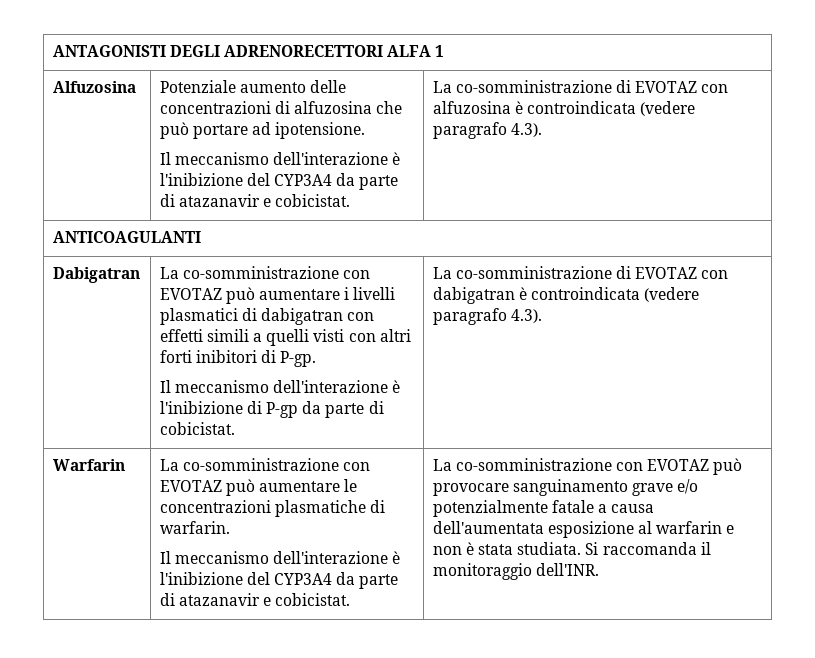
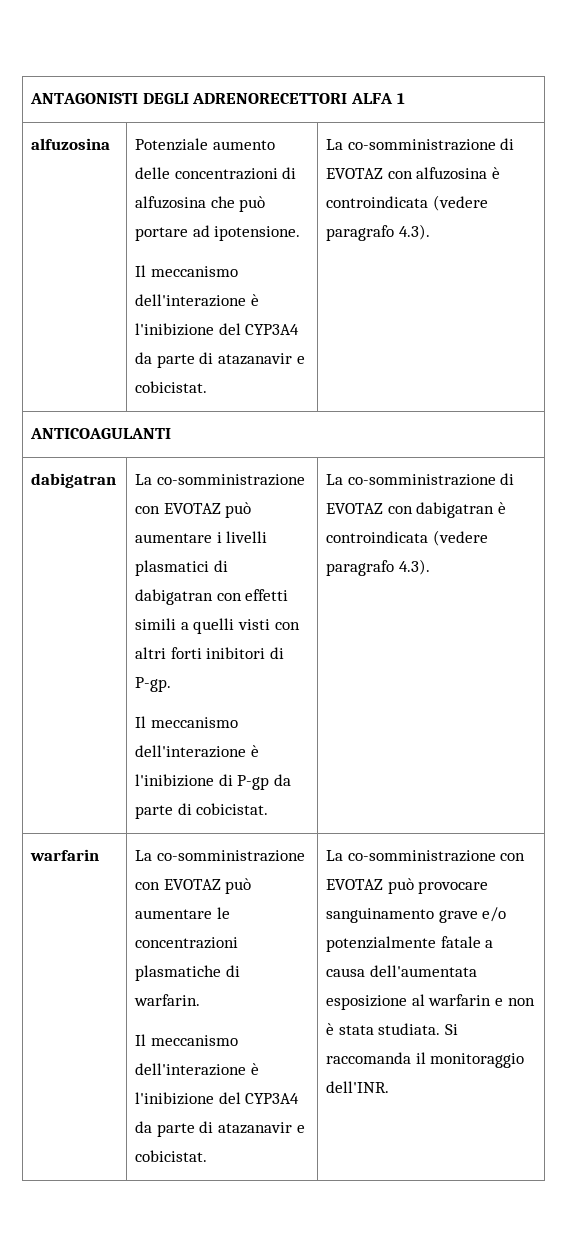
- Alfuzosina | Potenziale aumento delle concentrazioni di alfuzosina che può portare ad ipotensione.
+ alfuzosina | Potenziale aumento delle concentrazioni di alfuzosina che può portare ad ipotensione.
  ANTICOAGULANTI
- Dabigatran
+ dabigatran
  La co-somministrazione di EVOTAZ con dabigatran è controindicata (vedere paragrafo 4.3).
- Warfarin
+ warfarin

